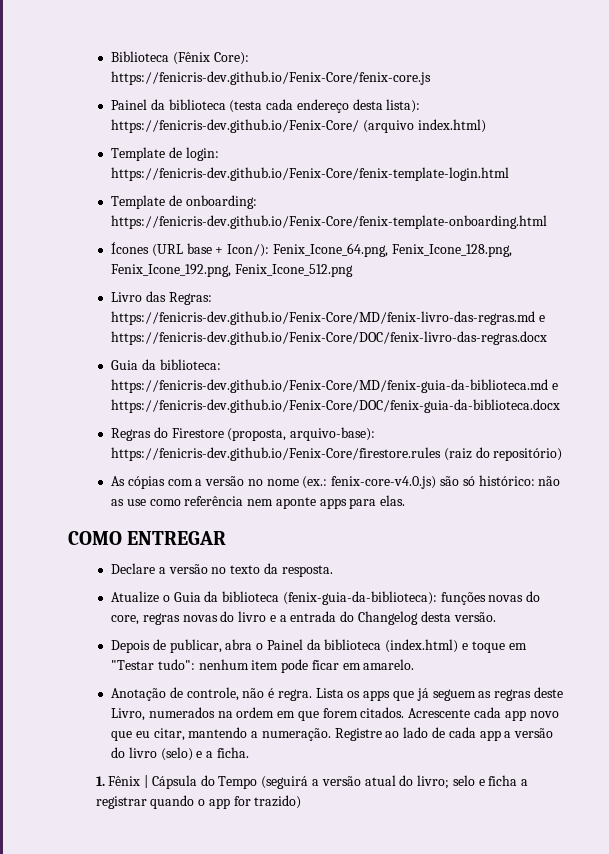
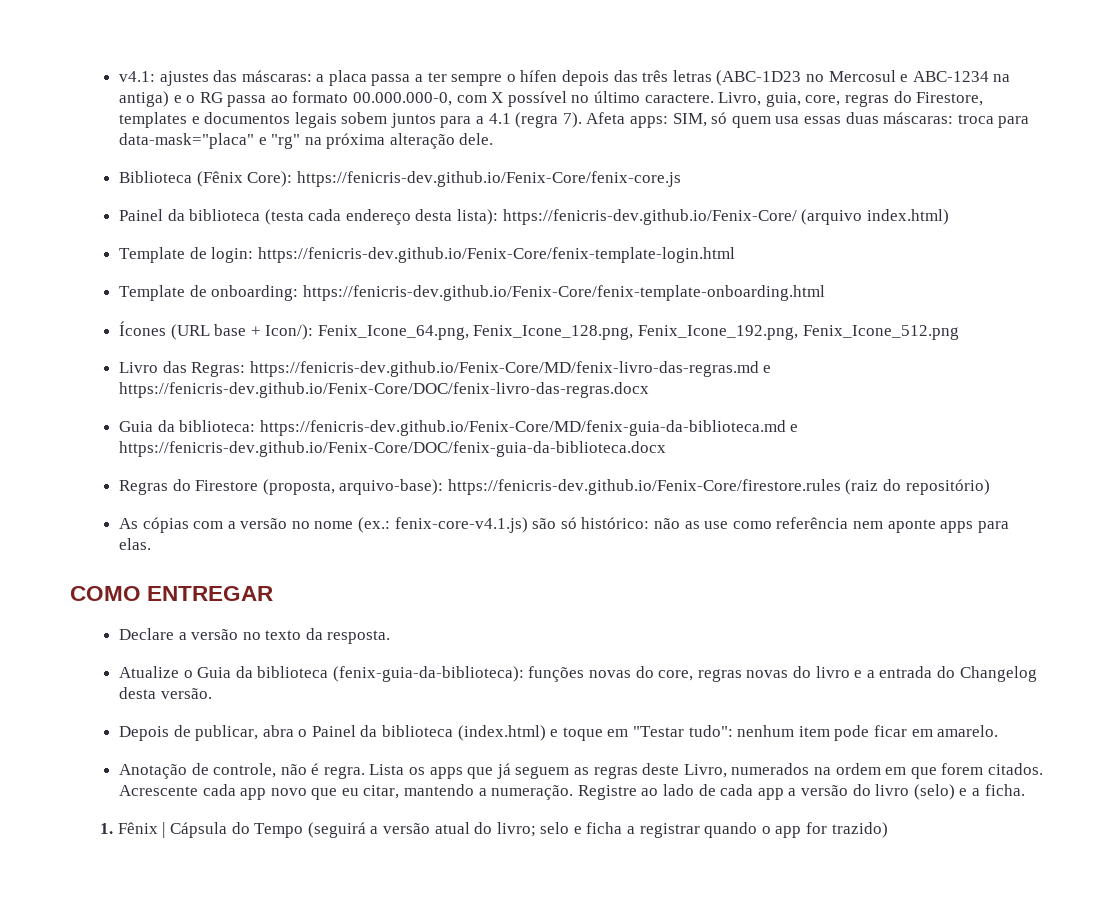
+ v4.1: ajustes das máscaras: a placa passa a ter sempre o hífen depois das três letras (ABC-1D23 no Mercosul e ABC-1234 na antiga) e o RG passa ao formato 00.000.000-0, com X possível no último caractere. Livro, guia, core, regras do Firestore, templates e documentos legais sobem juntos para a 4.1 (regra 7). Afeta apps: SIM, só quem usa essas duas máscaras: troca para data-mask="placa" e "rg" na próxima alteração dele.
- As cópias com a versão no nome (ex.: fenix-core-v4.0.js) são só histórico: não as use como referência nem aponte apps para elas.
+ As cópias com a versão no nome (ex.: fenix-core-v4.1.js) são só histórico: não as use como referência nem aponte apps para elas.

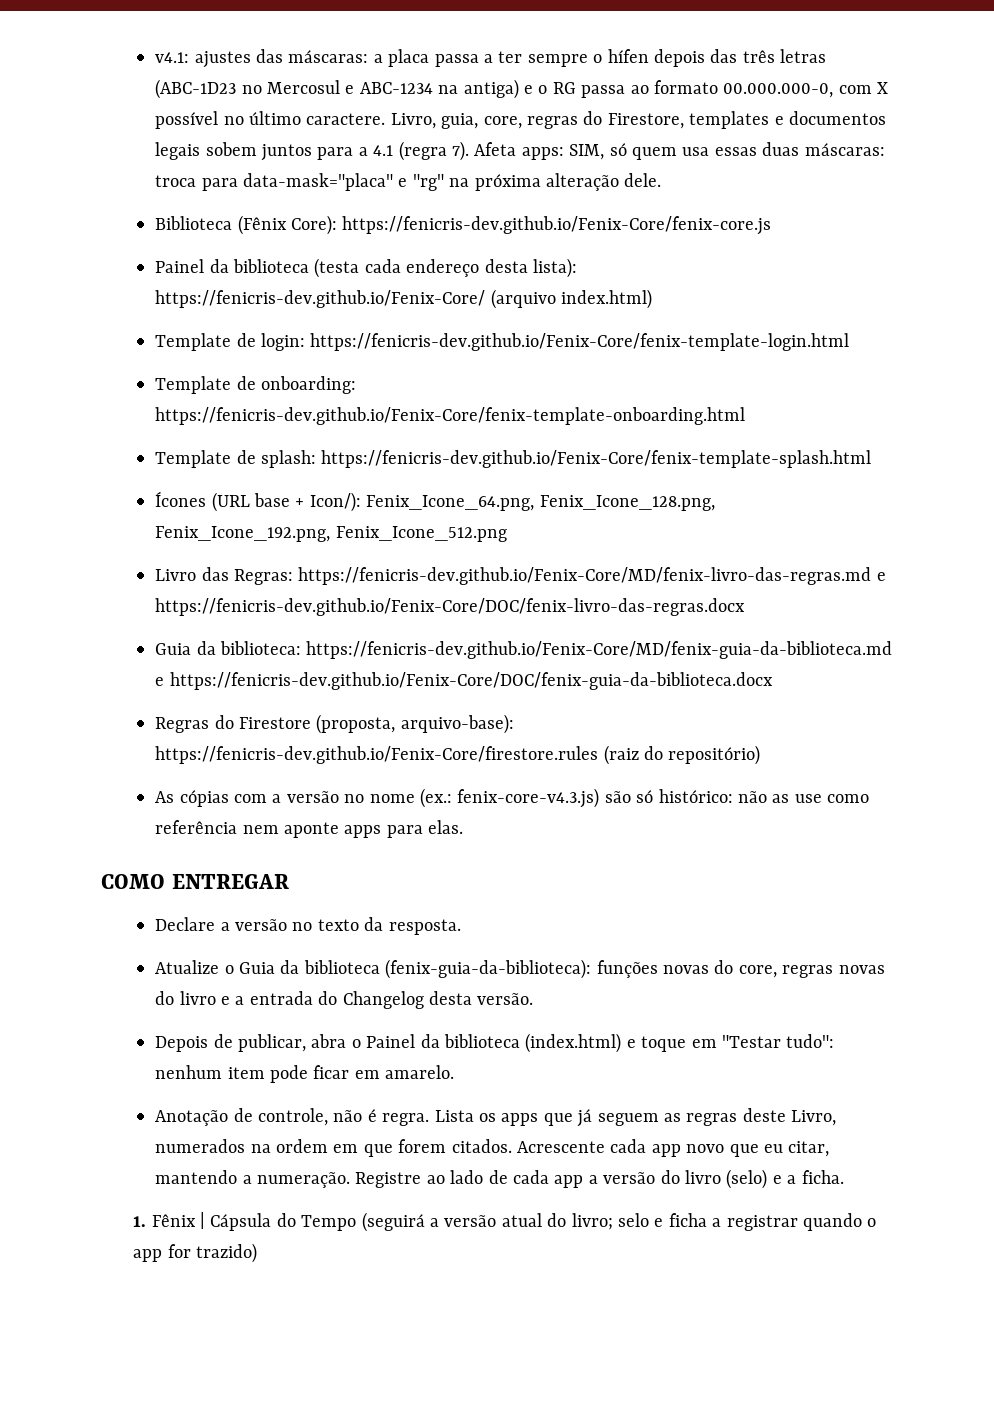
+ Template de splash: https://fenicris-dev.github.io/Fenix-Core/fenix-template-splash.html
- As cópias com a versão no nome (ex.: fenix-core-v4.1.js) são só histórico: não as use como referência nem aponte apps para elas.
+ As cópias com a versão no nome (ex.: fenix-core-v4.3.js) são só histórico: não as use como referência nem aponte apps para elas.

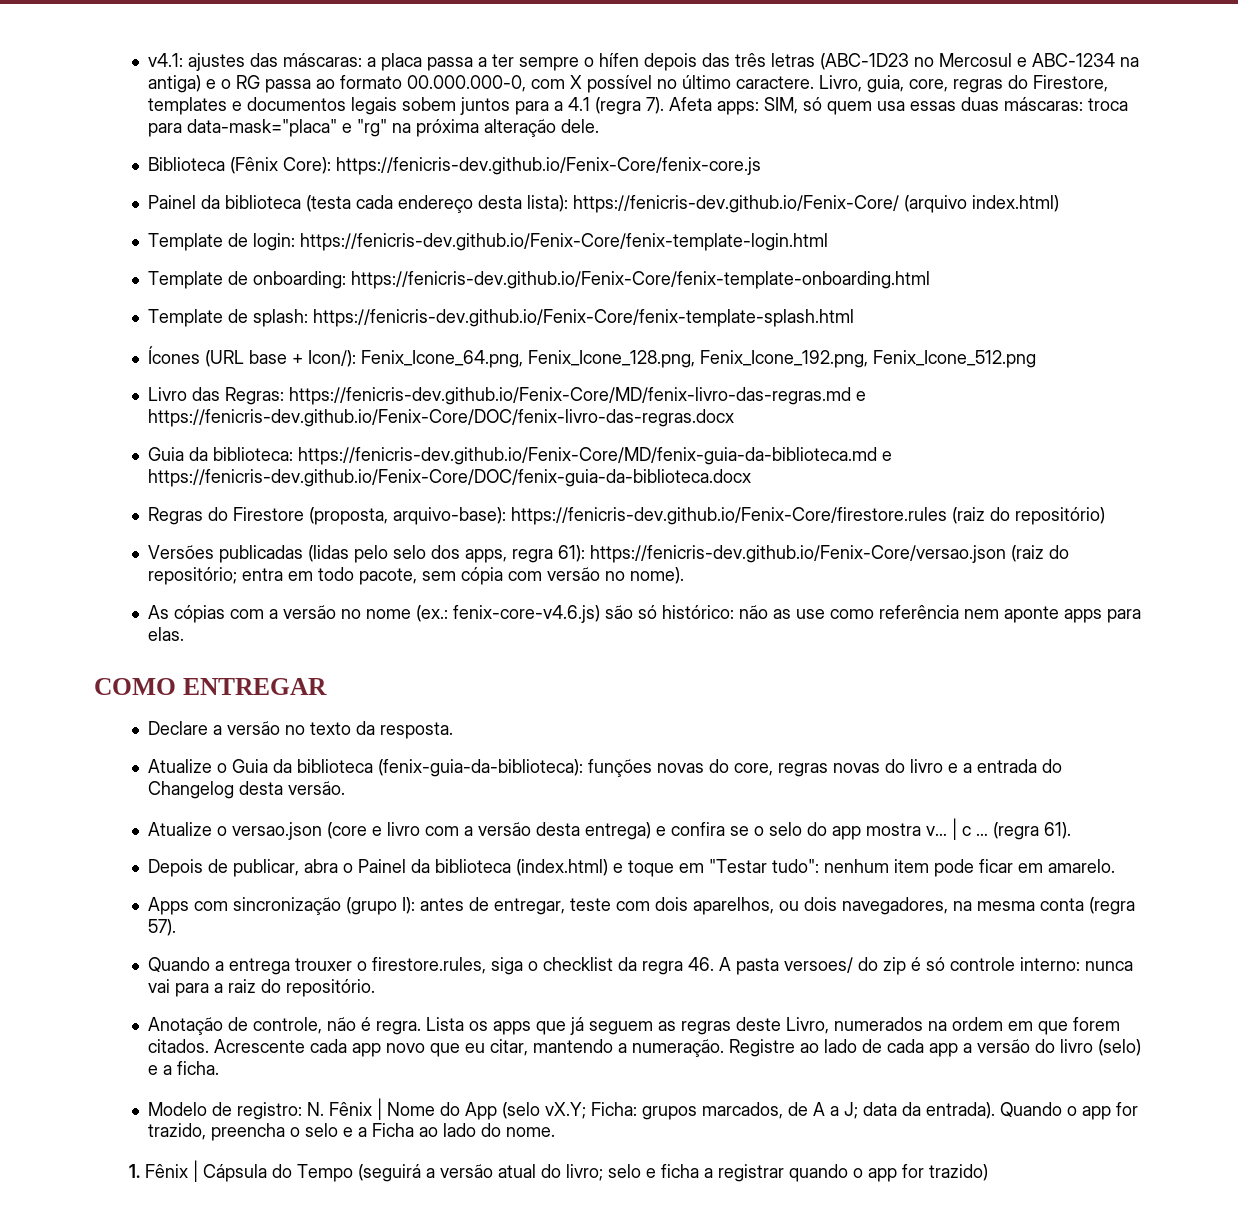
+ Versões publicadas (lidas pelo selo dos apps, regra 61): https://fenicris-dev.github.io/Fenix-Core/versao.json (raiz do repositório; entra em todo pacote, sem cópia com versão no nome).
- As cópias com a versão no nome (ex.: fenix-core-v4.3.js) são só histórico: não as use como referência nem aponte apps para elas.
+ As cópias com a versão no nome (ex.: fenix-core-v4.6.js) são só histórico: não as use como referência nem aponte apps para elas.
+ Atualize o versao.json (core e livro com a versão desta entrega) e confira se o selo do app mostra v… | c … (regra 61).
+ Apps com sincronização (grupo I): antes de entregar, teste com dois aparelhos, ou dois navegadores, na mesma conta (regra 57).
+ Quando a entrega trouxer o firestore.rules, siga o checklist da regra 46. A pasta versoes/ do zip é só controle interno: nunca vai para a raiz do repositório.
+ Modelo de registro: N. Fênix | Nome do App (selo vX.Y; Ficha: grupos marcados, de A a J; data da entrada). Quando o app for trazido, preencha o selo e a Ficha ao lado do nome.

